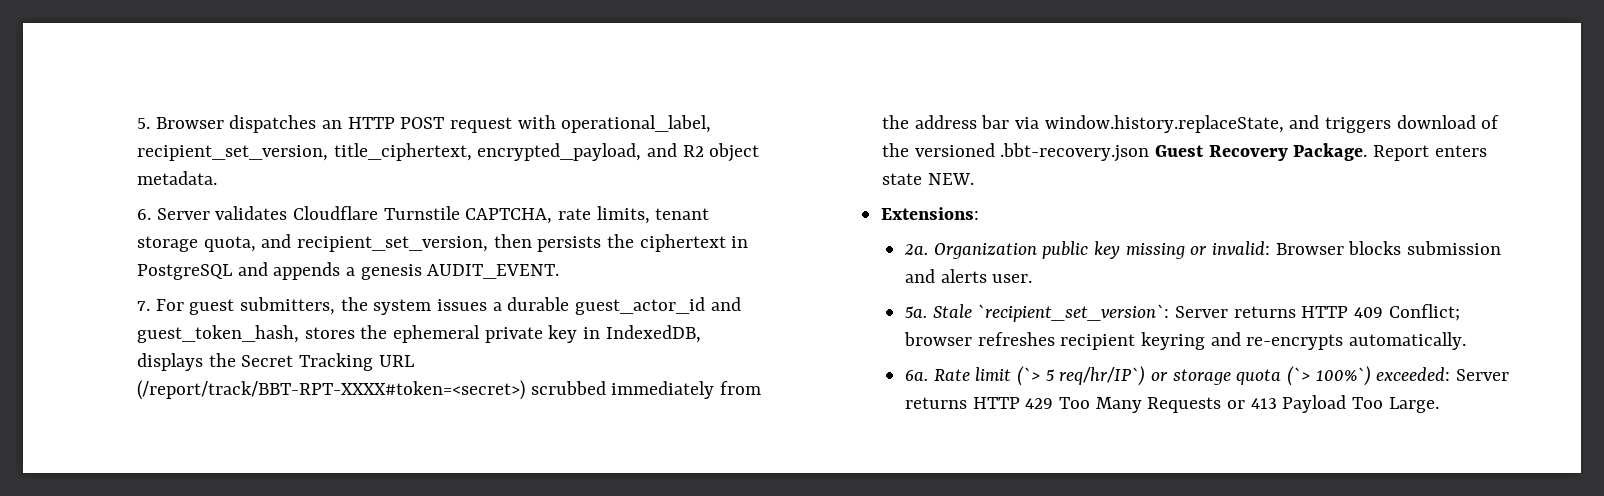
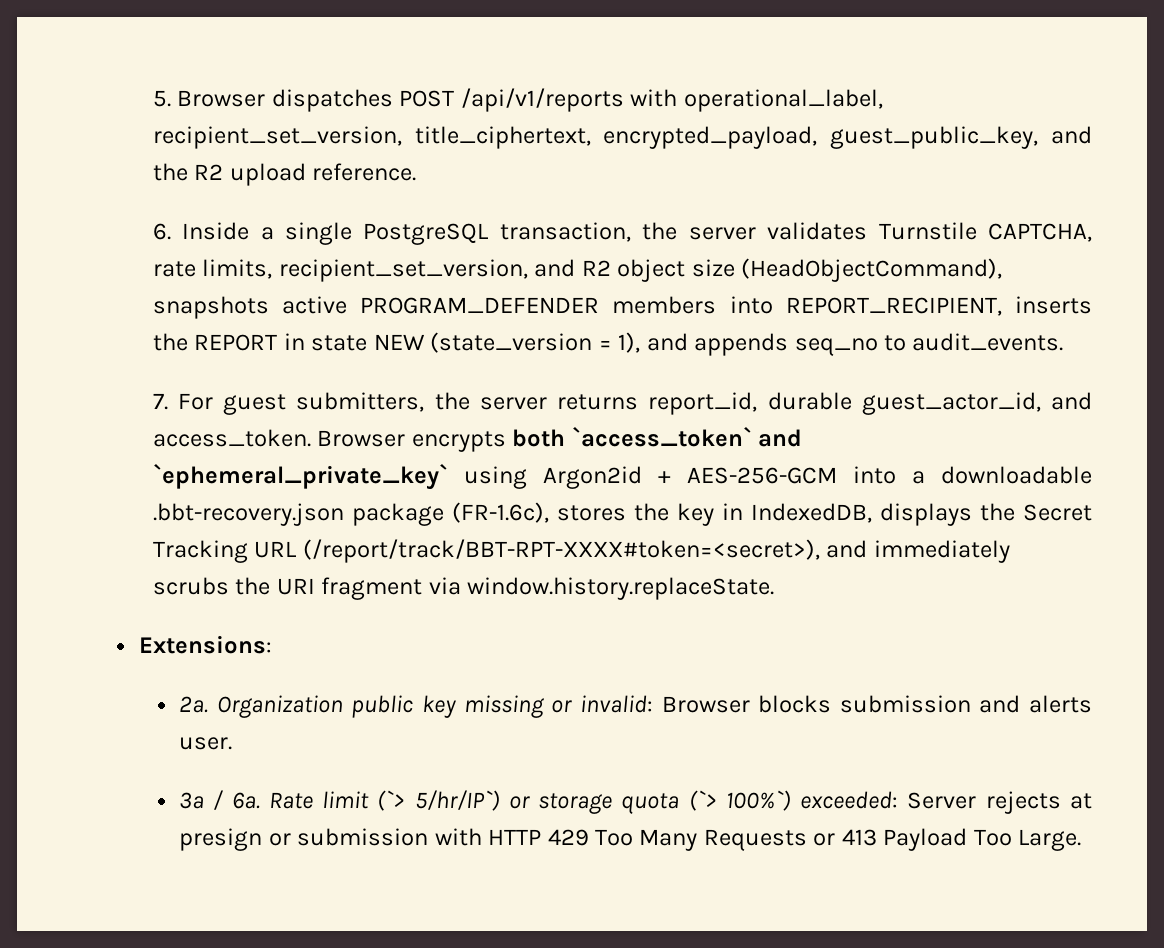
- 5. Browser dispatches an HTTP POST request with operational_label, recipient_set_version, title_ciphertext, encrypted_payload, and R2 object metadata.
- 6. Server validates Cloudflare Turnstile CAPTCHA, rate limits, tenant storage quota, and recipient_set_version, then persists the ciphertext in PostgreSQL and appends a genesis AUDIT_EVENT.
+ 5. Browser dispatches POST /api/v1/reports with operational_label, recipient_set_version, title_ciphertext, encrypted_payload, guest_public_key, and the R2 upload reference.
+ 6. Inside a single PostgreSQL transaction, the server validates Turnstile CAPTCHA, rate limits, recipient_set_version, and R2 object size (HeadObjectCommand), snapshots active PROGRAM_DEFENDER members into REPORT_RECIPIENT, inserts the REPORT in state NEW (state_version = 1), and appends seq_no to audit_events.
- 7. For guest submitters, the system issues a durable guest_actor_id and guest_token_hash, stores the ephemeral private key in IndexedDB, displays the Secret Tracking URL (/report/track/BBT-RPT-XXXX#token=<secret>) scrubbed immediately from the address bar via window.history.replaceState, and triggers download of the versioned .bbt-recovery.json Guest Recovery Package. Report enters state NEW.
+ 7. For guest submitters, the server returns report_id, durable guest_actor_id, and access_token. Browser encrypts both `access_token` and `ephemeral_private_key` using Argon2id + AES-256-GCM into a downloadable .bbt-recovery.json package (FR-1.6c), stores the key in IndexedDB, displays the Secret Tracking URL (/report/track/BBT-RPT-XXXX#token=<secret>), and immediately scrubs the URI fragment via window.history.replaceState.
- 5a. Stale `recipient_set_version`: Server returns HTTP 409 Conflict; browser refreshes recipient keyring and re-encrypts automatically.
- 6a.
+ 3a / 6a.
- Rate limit (`> 5 req/hr/IP`) or storage quota (`> 100%`) exceeded: Server returns HTTP 429 Too Many Requests or 413 Payload Too Large.
+ Rate limit (`> 5/hr/IP`) or storage quota (`> 100%`) exceeded: Server rejects at presign or submission with HTTP 429 Too Many Requests or 413 Payload Too Large.

